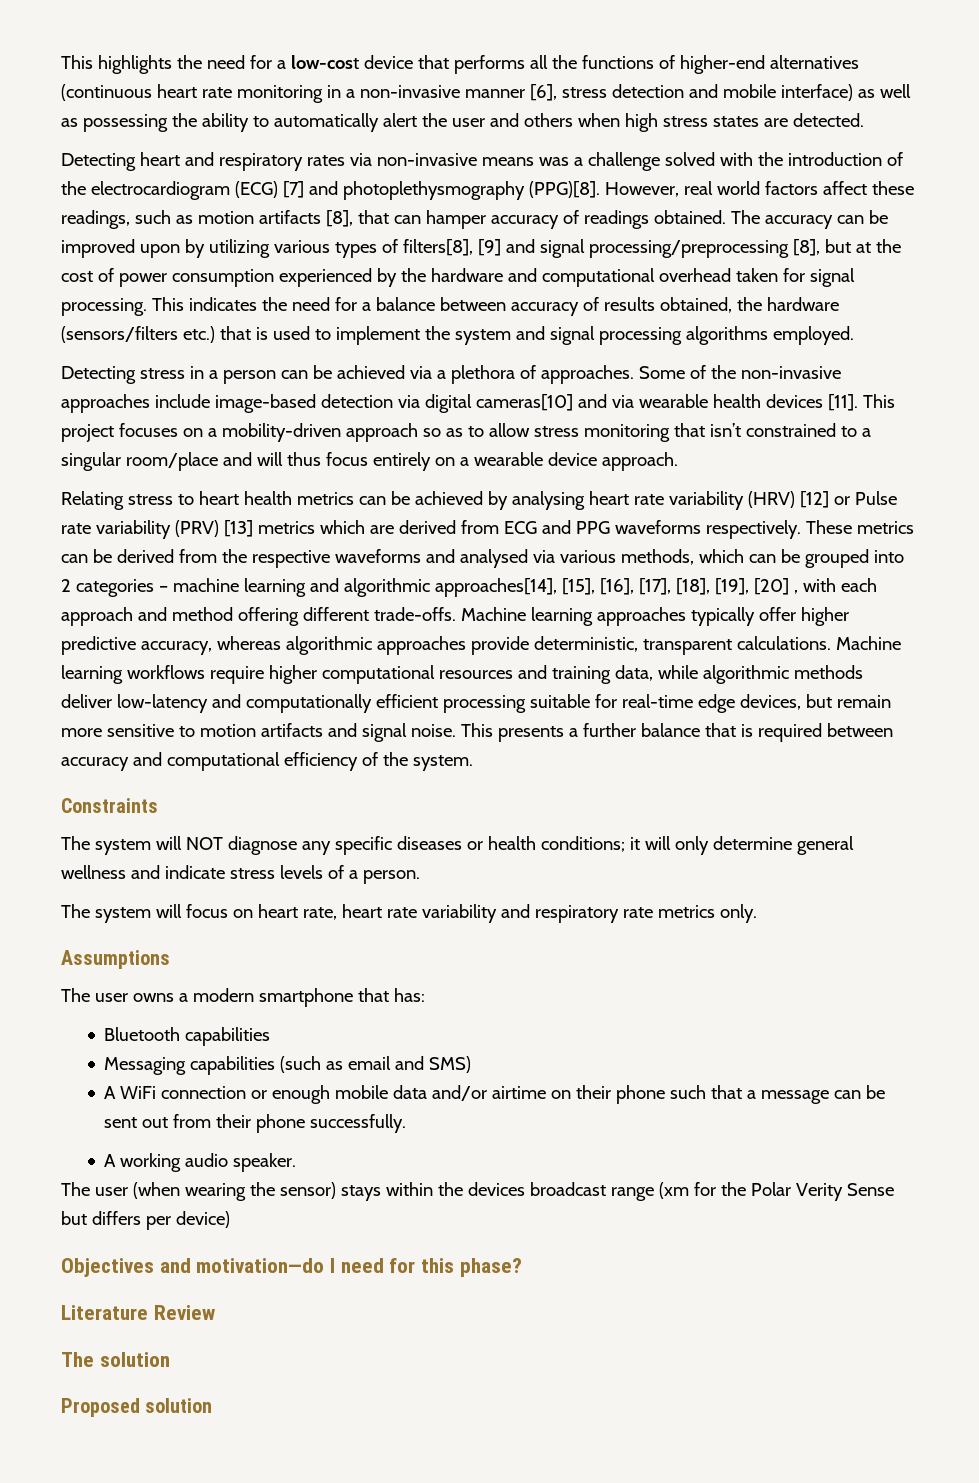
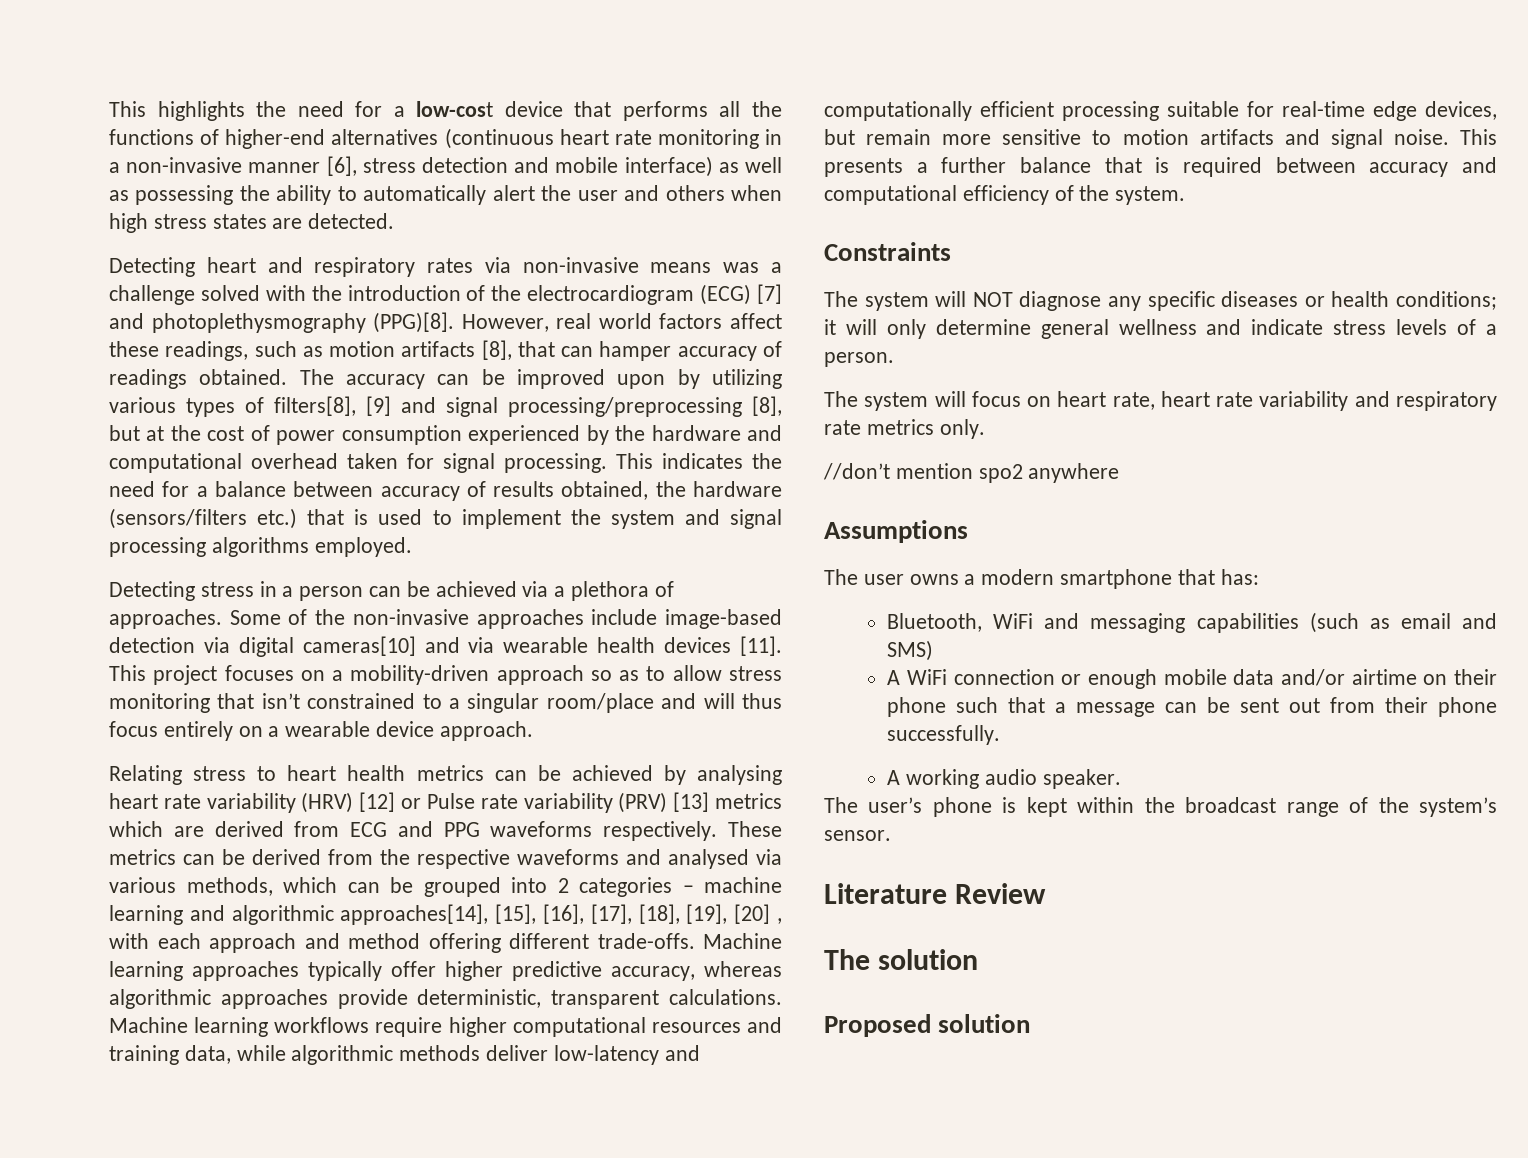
+ //don’t mention spo2 anywhere
- Bluetooth capabilities
- Messaging capabilities (such as email and SMS)
+ Bluetooth, WiFi and messaging capabilities (such as email and SMS)
- The user (when wearing the sensor) stays within the devices broadcast range (xm for the Polar Verity Sense but differs per device)
- Objectives and motivation—do I need for this phase?
+ The user’s phone is kept within the broadcast range of the system’s sensor.

